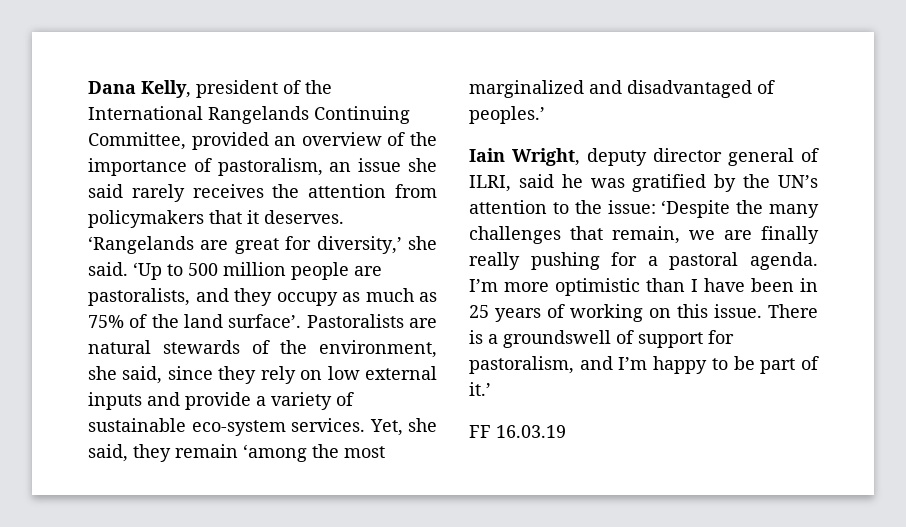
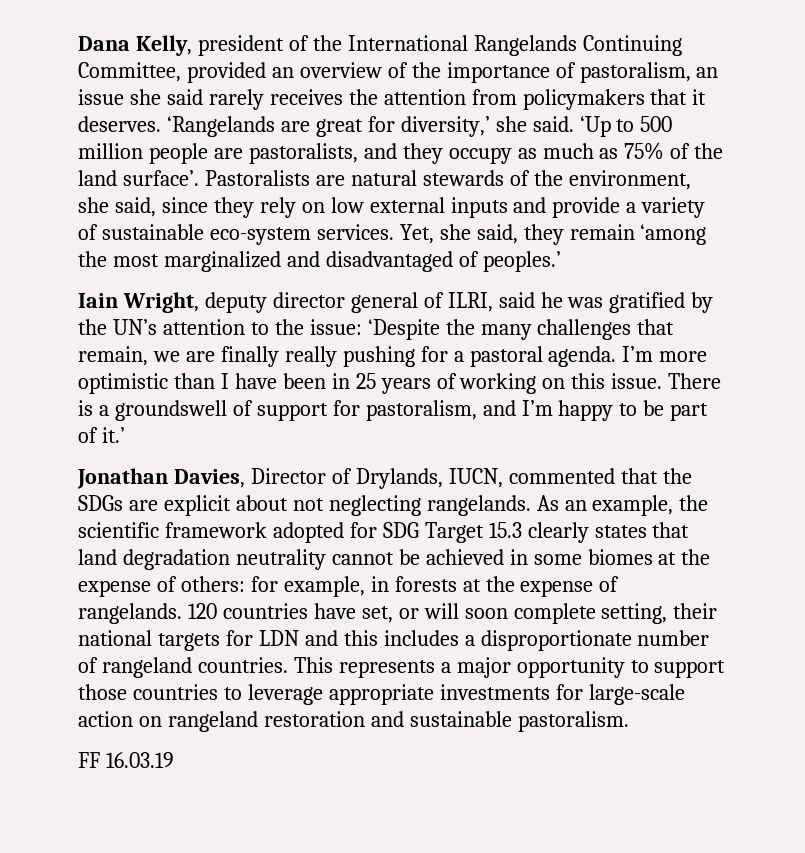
+ Jonathan Davies, Director of Drylands, IUCN, commented that the SDGs are explicit about not neglecting rangelands. As an example, the scientific framework adopted for SDG Target 15.3 clearly states that land degradation neutrality cannot be achieved in some biomes at the expense of others: for example, in forests at the expense of rangelands. 120 countries have set, or will soon complete setting, their national targets for LDN and this includes a disproportionate number of rangeland countries. This represents a major opportunity to support those countries to leverage appropriate investments for large-scale action on rangeland restoration and sustainable pastoralism.

